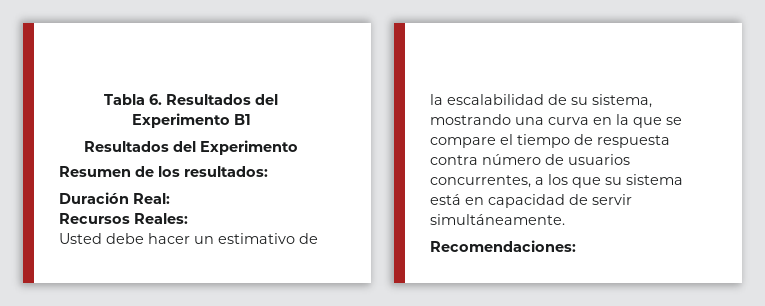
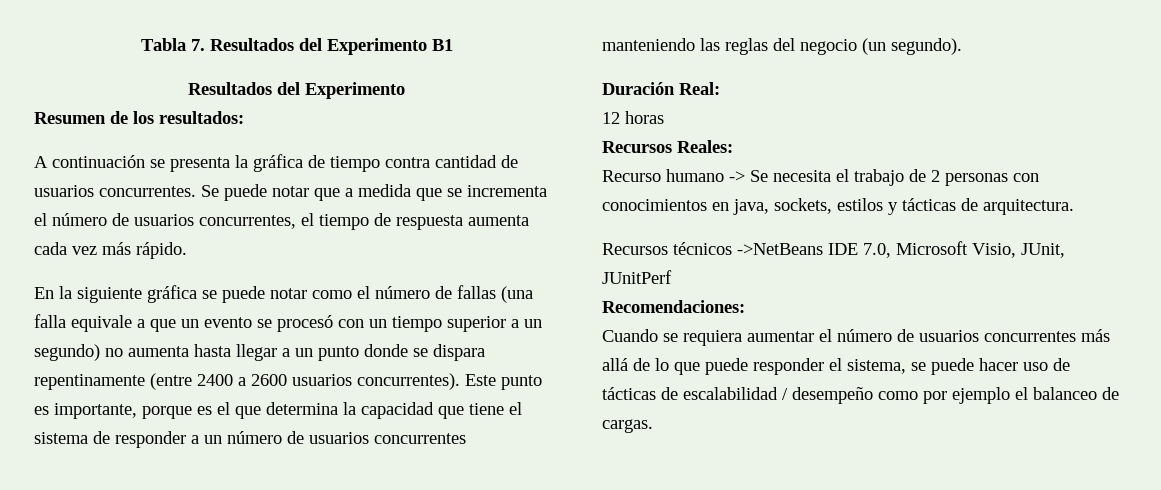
- Tabla 6. Resultados del Experimento B1
+ Tabla 7. Resultados del Experimento B1
+ A continuación se presenta la gráfica de tiempo contra cantidad de usuarios concurrentes. Se puede notar que a medida que se incrementa el número de usuarios concurrentes, el tiempo de respuesta aumenta cada vez más rápido.
+ En la siguiente gráfica se puede notar como el número de fallas (una falla equivale a que un evento se procesó con un tiempo superior a un segundo) no aumenta hasta llegar a un punto donde se dispara repentinamente (entre 2400 a 2600 usuarios concurrentes). Este punto es importante, porque es el que determina la capacidad que tiene el sistema de responder a un número de usuarios concurrentes manteniendo las reglas del negocio (un segundo).
+ 12 horas
- Usted debe hacer un estimativo de la escalabilidad de su sistema, mostrando una curva en la que se compare el tiempo de respuesta contra número de usuarios concurrentes, a los que su sistema está en capacidad de servir simultáneamente.
+ Recurso humano -> Se necesita el trabajo de 2 personas con conocimientos en java, sockets, estilos y tácticas de arquitectura.
+ Recursos técnicos ->NetBeans IDE 7.0, Microsoft Visio, JUnit, JUnitPerf
  Recomendaciones:
+ Cuando se requiera aumentar el número de usuarios concurrentes más allá de lo que puede responder el sistema, se puede hacer uso de tácticas de escalabilidad / desempeño como por ejemplo el balanceo de cargas.

